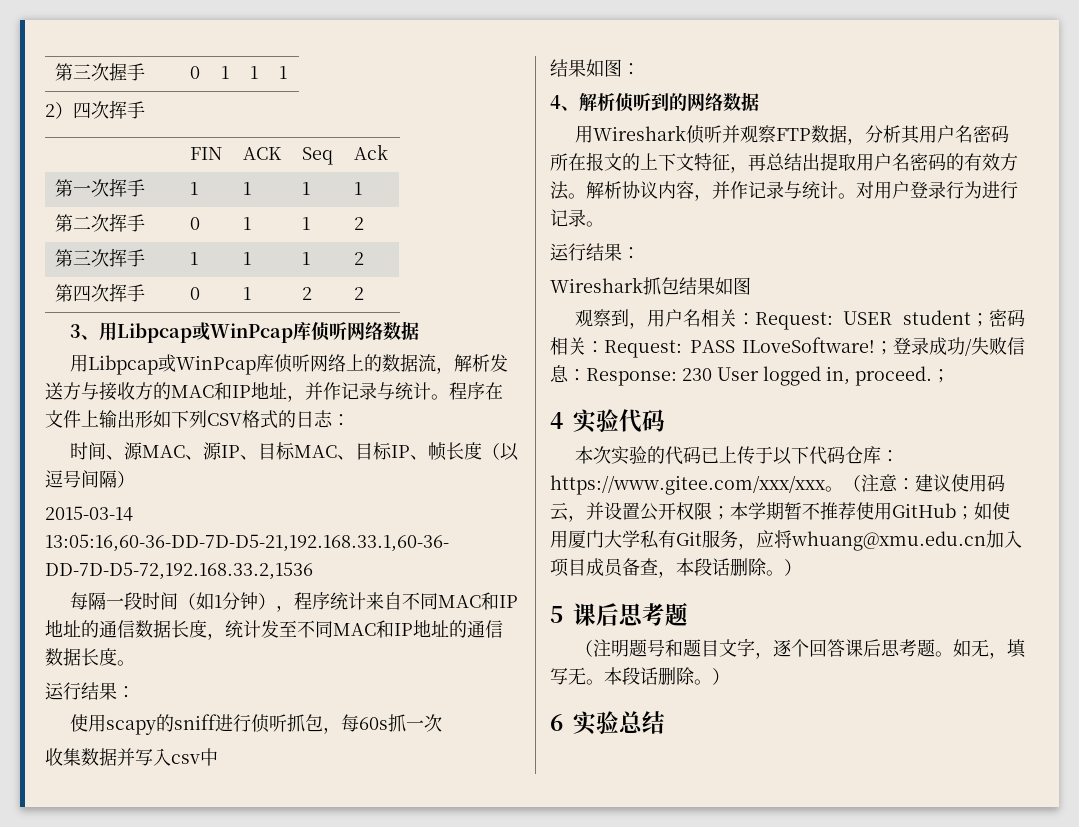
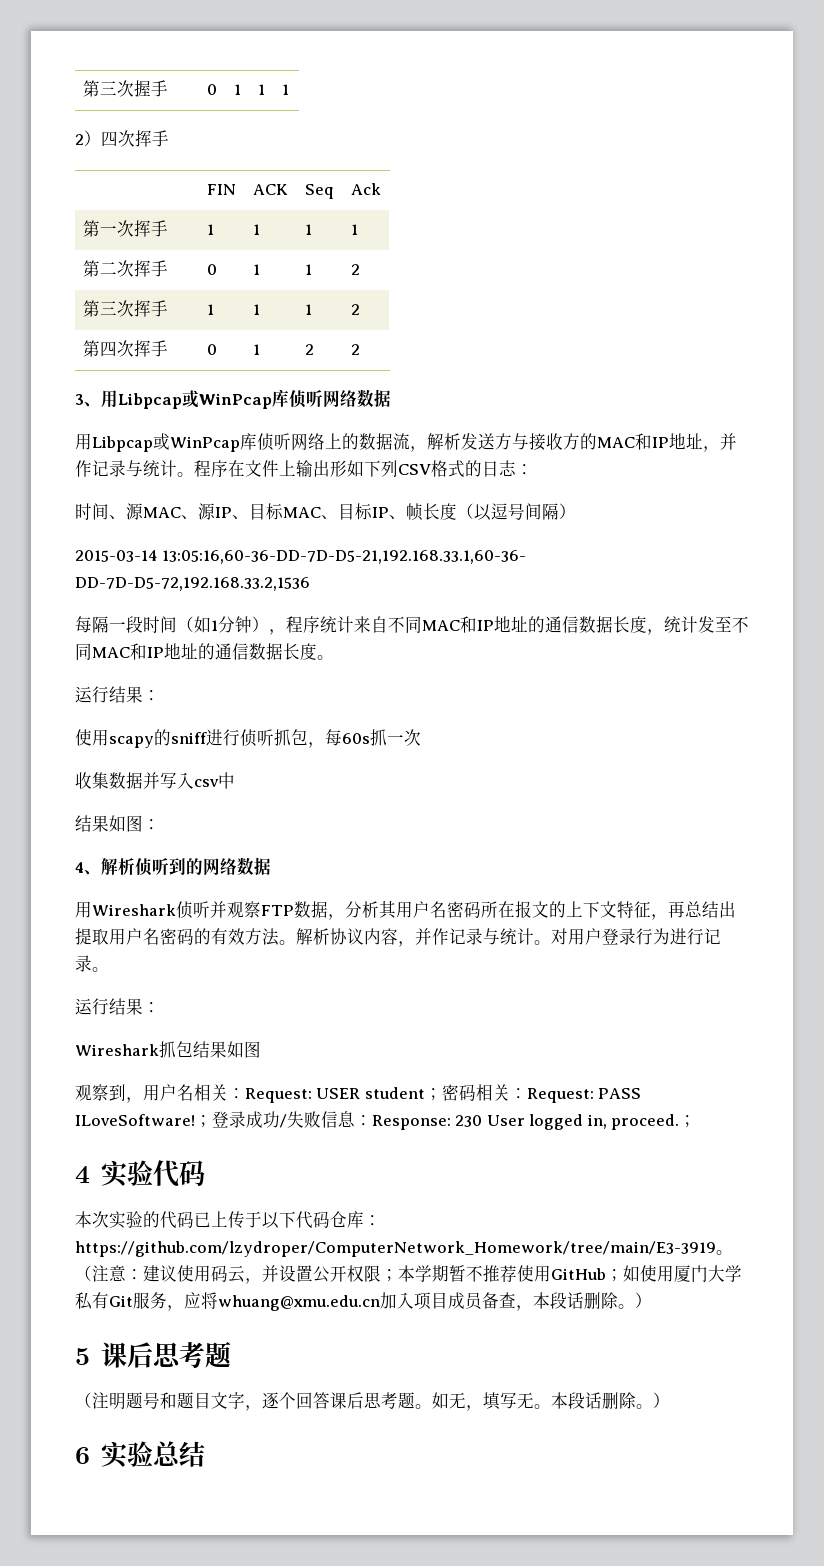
- 本次实验的代码已上传于以下代码仓库：https://www.gitee.com/xxx/xxx。
+ 本次实验的代码已上传于以下代码仓库：https://github.com/lzydroper/ComputerNetwork_Homework/tree/main/E3-3919。

